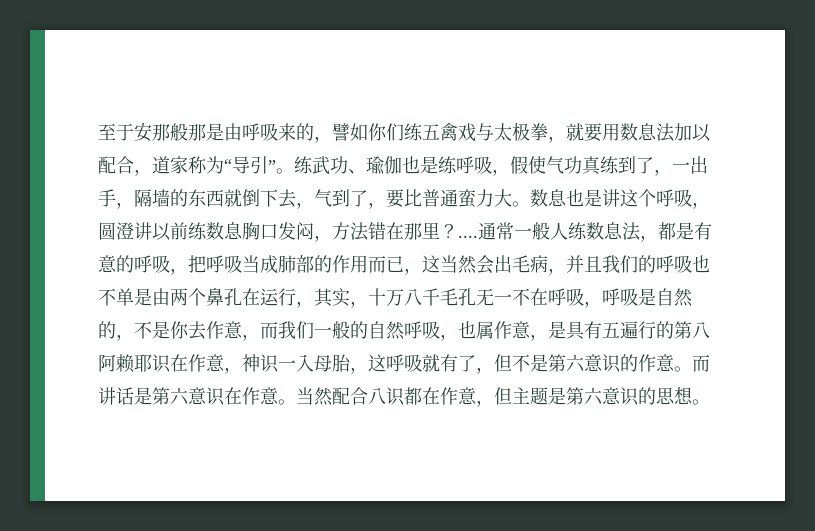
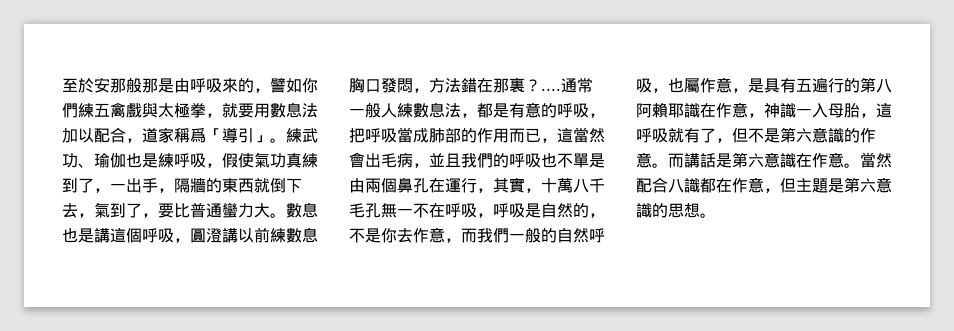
- 至于安那般那是由呼吸来的，譬如你们练五禽戏与太极拳，就要用数息法加以配合，道家称为“导引”。练武功、瑜伽也是练呼吸，假使气功真练到了，一出手，隔墙的东西就倒下去，气到了，要比普通蛮力大。数息也是讲这个呼吸，圆澄讲以前练数息胸口发闷，方法错在那里？....
+ 至於安那般那是由呼吸來的，譬如你們練五禽戲與太極拳，就要用數息法加以配合，道家稱爲「導引」。練武功、瑜伽也是練呼吸，假使氣功真練到了，一出手，隔牆的東西就倒下去，氣到了，要比普通蠻力大。數息也是講這個呼吸，圓澄講以前練數息胸口發悶，方法錯在那裏？....
- 通常一般人练数息法，都是有意的呼吸，把呼吸当成肺部的作用而已，这当然会出毛病，并且我们的呼吸也不单是由两个鼻孔在运行，其实，十万八千毛孔无一不在呼吸，呼吸是自然的，不是你去作意，而我们一般的自然呼吸，也属作意，是具有五遍行的第八阿赖耶识在作意，神识一入母胎，这呼吸就有了，但不是第六意识的作意。
+ 通常一般人練數息法，都是有意的呼吸，把呼吸當成肺部的作用而已，這當然會出毛病，並且我們的呼吸也不單是由兩個鼻孔在運行，其實，十萬八千毛孔無一不在呼吸，呼吸是自然的，不是你去作意，而我們一般的自然呼吸，也屬作意，是具有五遍行的第八阿賴耶識在作意，神識一入母胎，這呼吸就有了，但不是第六意識的作意。
- 而讲话是第六意识在作意。
+ 而講話是第六意識在作意。
- 当然配合八识都在作意，但主题是第六意识的思想。
+ 當然配合八識都在作意，但主題是第六意識的思想。

